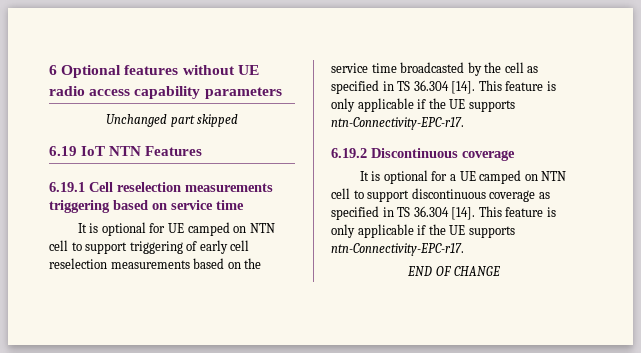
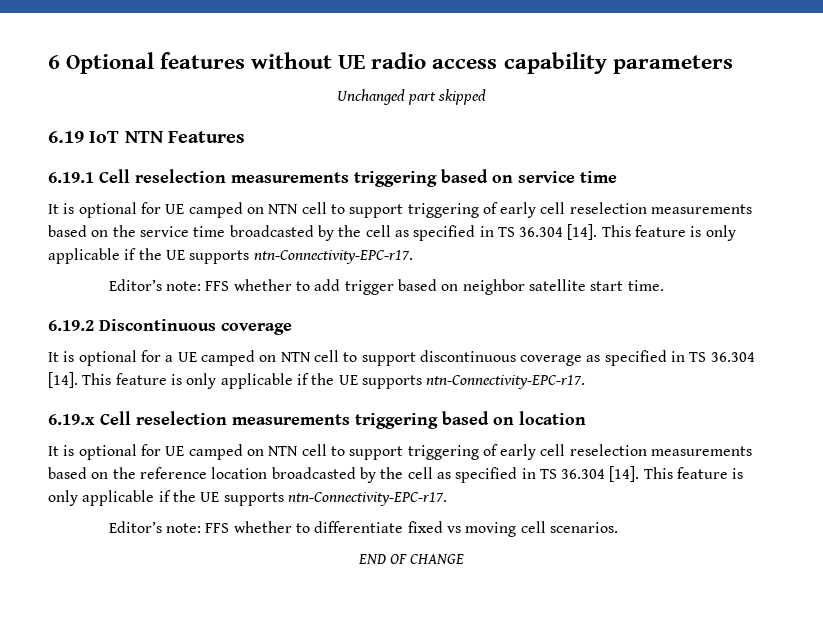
+ Editor’s note: FFS whether to add trigger based on neighbor satellite start time.
+ 6.19.x Cell reselection measurements triggering based on location
+ It is optional for UE camped on NTN cell to support triggering of early cell reselection measurements based on the reference location broadcasted by the cell as specified in TS 36.304 [14]. This feature is only applicable if the UE supports ntn-Connectivity-EPC-r17.
+ Editor’s note: FFS whether to differentiate fixed vs moving cell scenarios.

